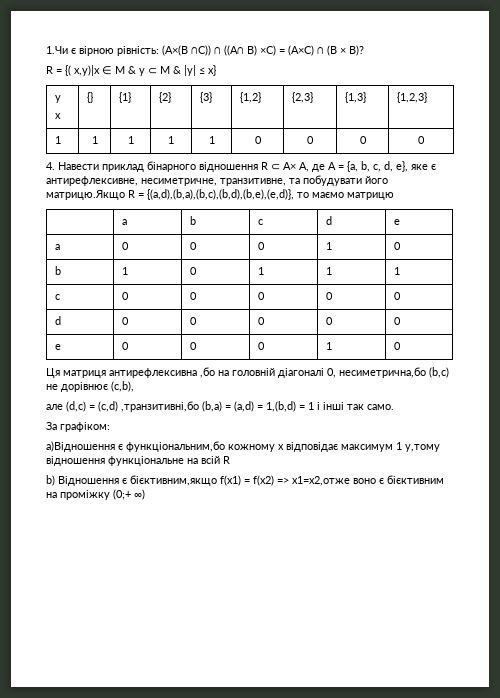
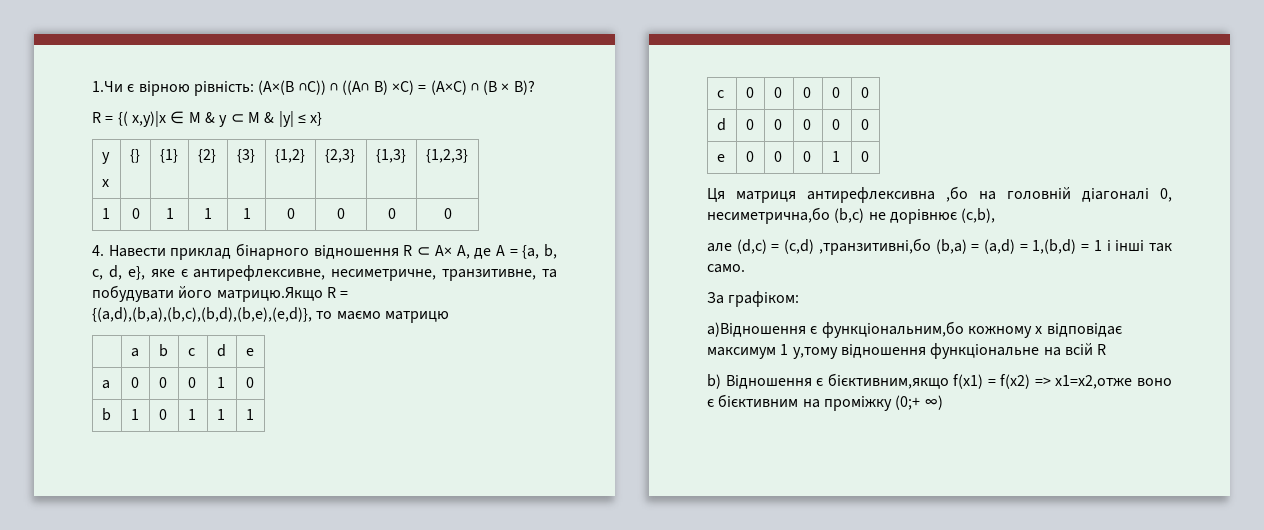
- 1 | 1 | 1 | 1 | 1 | 0 | 0 | 0 | 0
+ 1 | 0 | 1 | 1 | 1 | 0 | 0 | 0 | 0

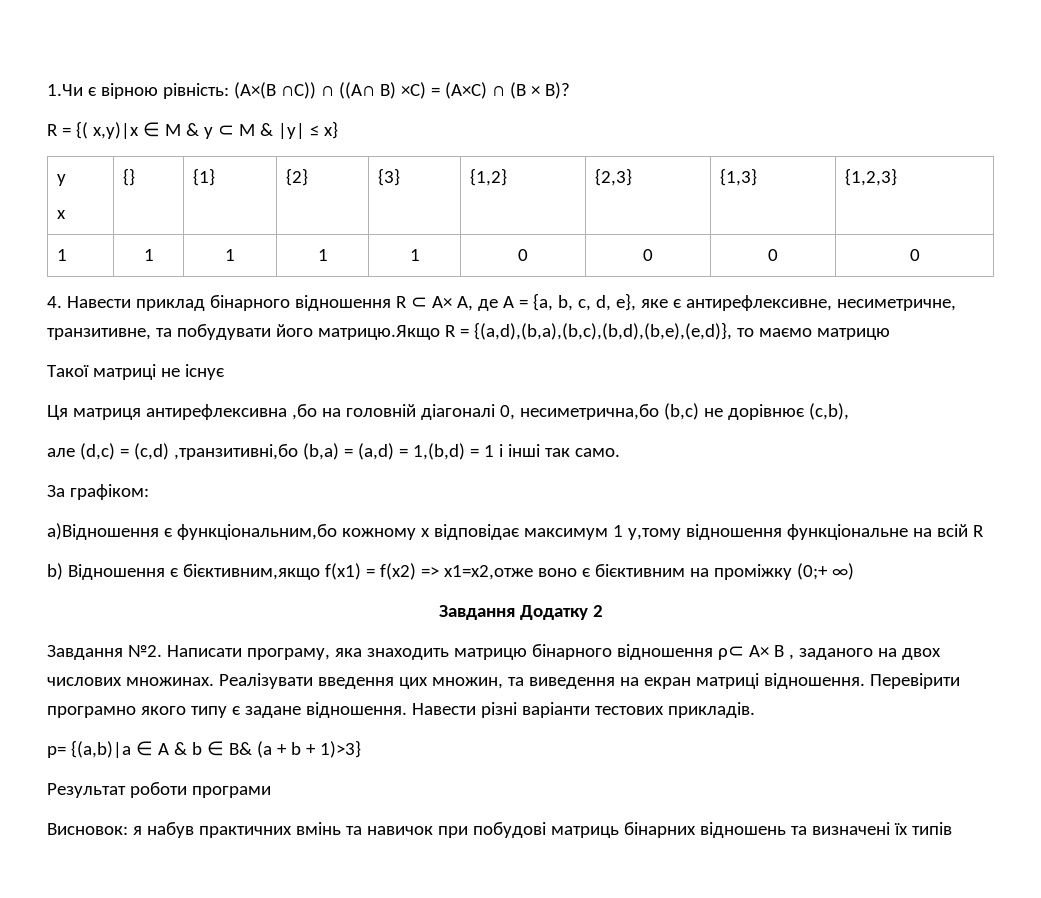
- 1 | 0 | 1 | 1 | 1 | 0 | 0 | 0 | 0
+ 1 | 1 | 1 | 1 | 1 | 0 | 0 | 0 | 0
- | a | b | c | d | e
- a | 0 | 0 | 0 | 1 | 0
- b | 1 | 0 | 1 | 1 | 1
- c | 0 | 0 | 0 | 0 | 0
- d | 0 | 0 | 0 | 0 | 0
- e | 0 | 0 | 0 | 1 | 0
+ Такої матриці не існує
+ Завдання Додатку 2
+ Завдання №2. Написати програму, яка знаходить матрицю бінарного відношення ρ⊂ A× B , заданого на двох числових множинах. Реалізувати введення цих множин, та виведення на екран матриці відношення. Перевірити програмно якого типу є задане відношення. Навести різні варіанти тестових прикладів.
+ p= {(a,b)|a ∈ A & b ∈ B& (a + b + 1)>3}
+ Результат роботи програми
+ Висновок: я набув практичних вмінь та навичок при побудові матриць бінарних відношень та визначені їх типів

